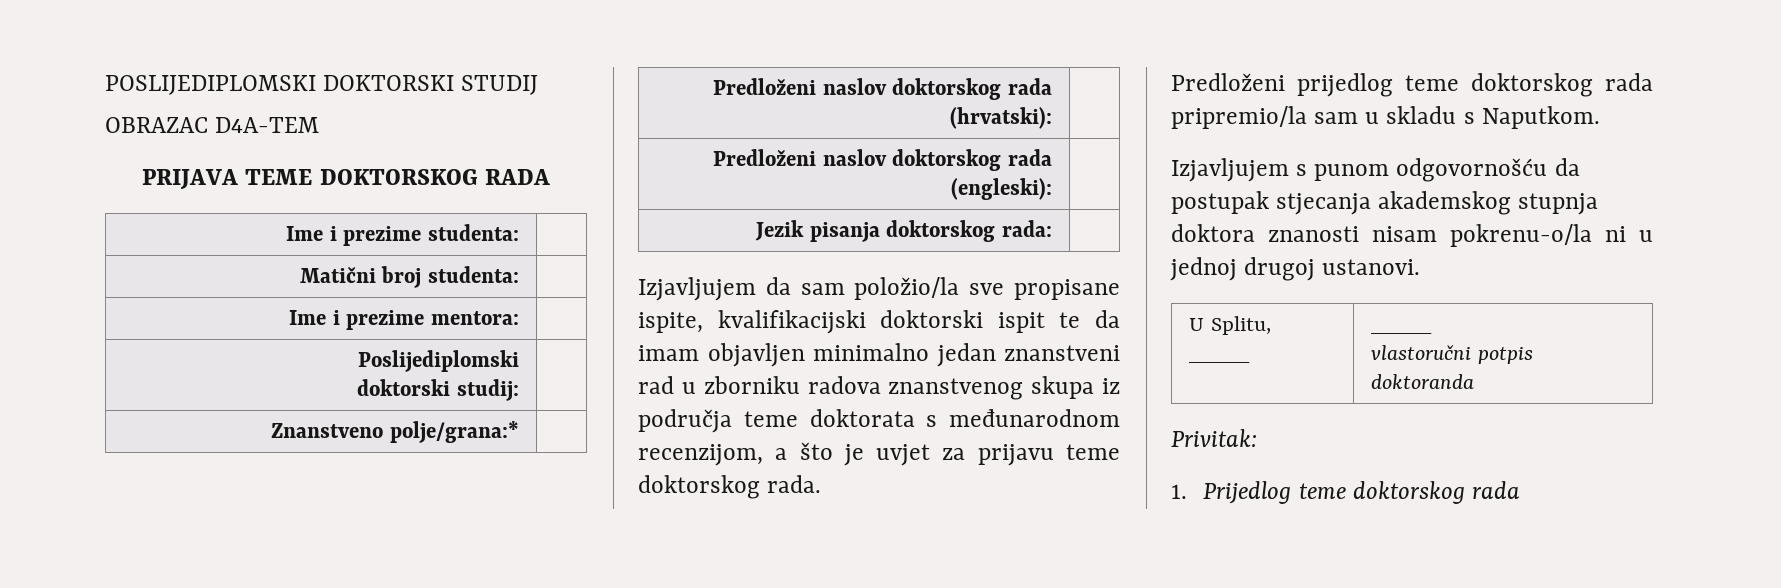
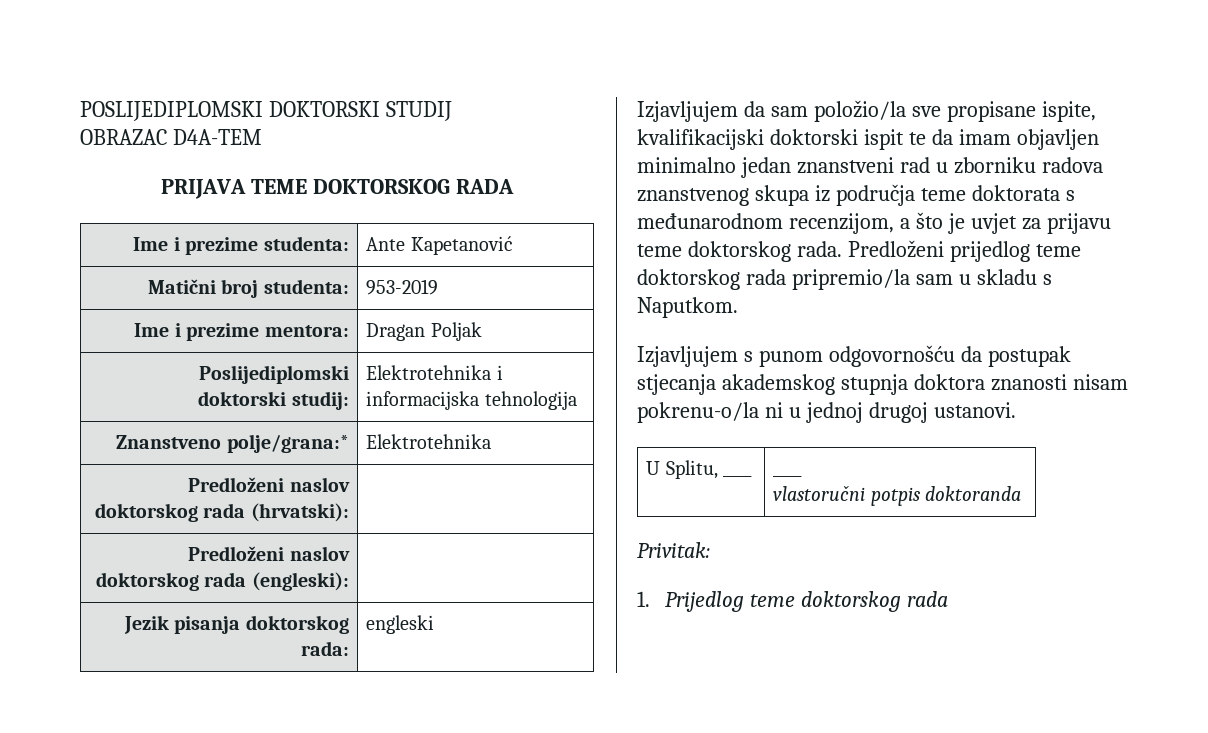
- Ime i prezime studenta: |
+ Ime i prezime studenta: | Ante Kapetanović
- Matični broj studenta: |
+ Matični broj studenta: | 953-2019
- Ime i prezime mentora: |
+ Ime i prezime mentora: | Dragan Poljak
  Poslijediplomski
- doktorski studij: |
+ doktorski studij: | Elektrotehnika i informacijska tehnologija
- Znanstveno polje/grana:* |
+ Znanstveno polje/grana:* | Elektrotehnika
- Jezik pisanja doktorskog rada: |
+ Jezik pisanja doktorskog rada: | engleski
- Izjavljujem da sam položio/la sve propisane ispite, kvalifikacijski doktorski ispit te da imam objavljen minimalno jedan znanstveni rad u zborniku radova znanstvenog skupa iz područja teme doktorata s međunarodnom recenzijom, a što je uvjet za prijavu teme doktorskog rada.
- Predloženi prijedlog teme doktorskog rada pripremio/la sam u skladu s Naputkom.
+ Izjavljujem da sam položio/la sve propisane ispite, kvalifikacijski doktorski ispit te da imam objavljen minimalno jedan znanstveni rad u zborniku radova znanstvenog skupa iz područja teme doktorata s međunarodnom recenzijom, a što je uvjet za prijavu teme doktorskog rada. Predloženi prijedlog teme doktorskog rada pripremio/la sam u skladu s Naputkom.

